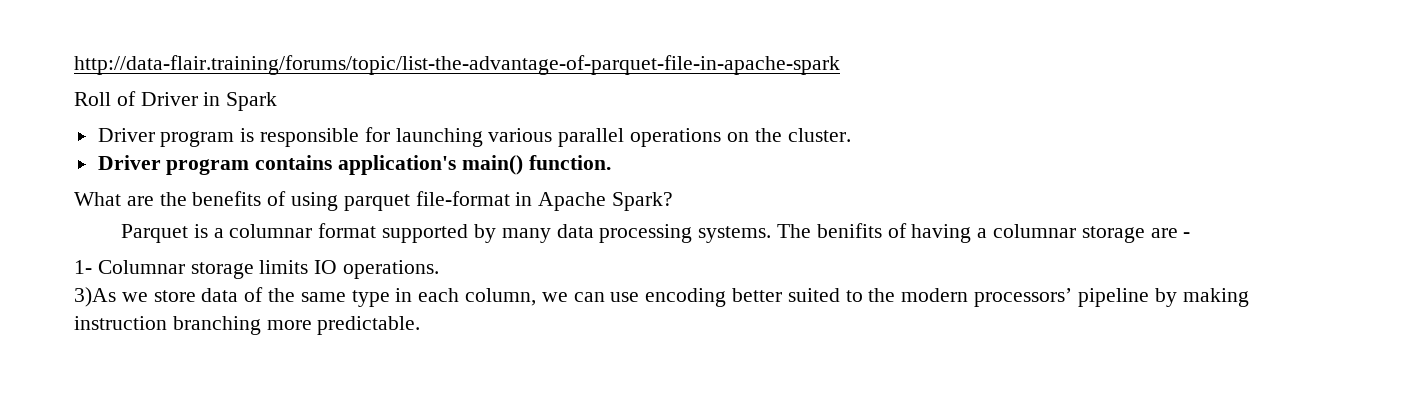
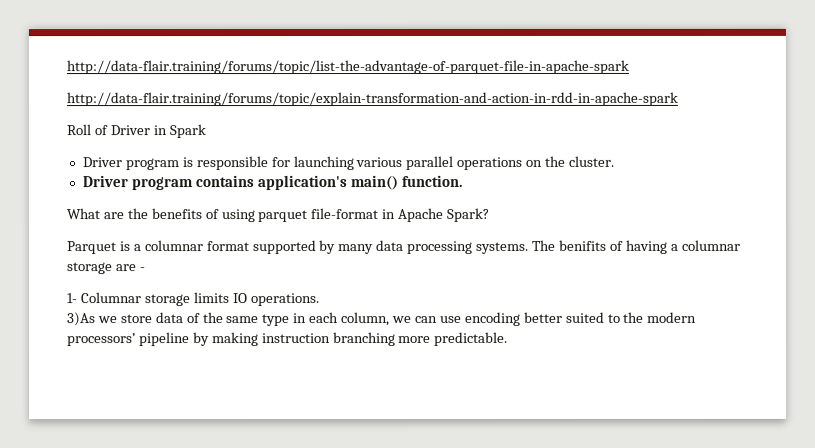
+ http://data-flair.training/forums/topic/explain-transformation-and-action-in-rdd-in-apache-spark

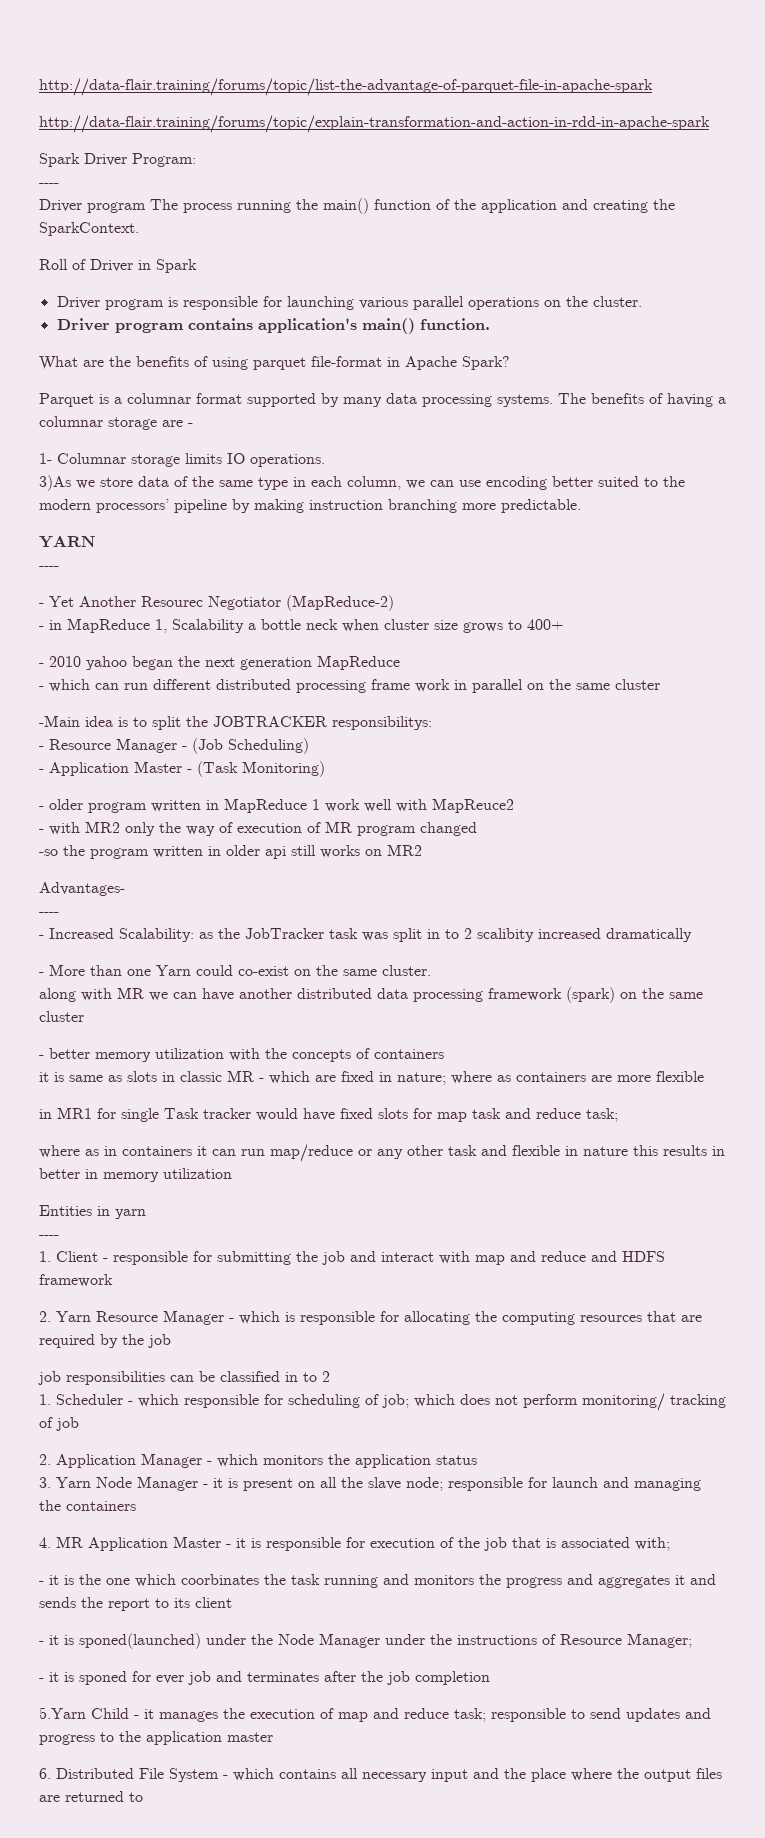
+ Spark Driver Program:
+ ----
+ Driver program The process running the main() function of the application and creating the SparkContext.
- The benifits of having a columnar storage are -
+ The benefits of having a columnar storage are -
+ YARN
+ ----
+ - Yet Another Resourec Negotiator (MapReduce-2)
+ - in MapReduce 1, Scalability a bottle neck when cluster size grows to 400+
+ - 2010 yahoo began the next generation MapReduce
+ - which can run different distributed processing frame work in parallel on the same cluster
+ -Main idea is to split the JOBTRACKER responsibilitys:
+ - Resource Manager - (Job Scheduling)
+ - Application Master - (Task Monitoring)
+ - older program written in MapReduce 1 work well with MapReuce2
+ - with MR2 only the way of execution of MR program changed
+ -so the program written in older api still works on MR2
+ Advantages-
+ ----
+ - Increased Scalability: as the JobTracker task was split in to 2 scalibity increased dramatically
+ - More than one Yarn could co-exist on the same cluster.
+ along with MR we can have another distributed data processing framework (spark) on the same cluster
+ - better memory utilization with the concepts of containers
+ it is same as slots in classic MR - which are fixed in nature; where as containers are more flexible
+ in MR1 for single Task tracker would have fixed slots for map task and reduce task;
+ where as in containers it can run map/reduce or any other task and flexible in nature this results in better in memory utilization
+ Entities in yarn
+ ----
+ 1. Client - responsible for submitting the job and interact with map and reduce and HDFS framework
+ 2. Yarn Resource Manager - which is responsible for allocating the computing resources that are required by the job
+ job responsibilities can be classified in to 2
+ 1. Scheduler - which responsible for scheduling of job; which does not perform monitoring/ tracking of job
+ 2. Application Manager - which monitors the application status
+ 3. Yarn Node Manager - it is present on all the slave node; responsible for launch and managing the containers
+ 4. MR Application Master - it is responsible for execution of the job that is associated with;
+ - it is the one which coorbinates the task running and monitors the progress and aggregates it and sends the report to its client
+ - it is sponed(launched) under the Node Manager under the instructions of Resource Manager;
+ - it is sponed for ever job and terminates after the job completion
+ 5.Yarn Child - it manages the execution of map and reduce task; responsible to send updates and progress to the application master
+ 6. Distributed File System - which contains all necessary input and the place where the output files are returned to

